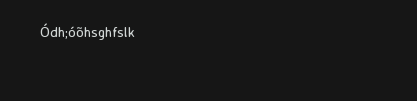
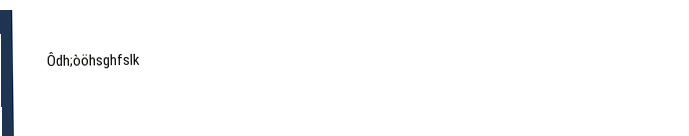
- Ódh;óõhsghfslk
+ Ôdh;òöhsghfslk

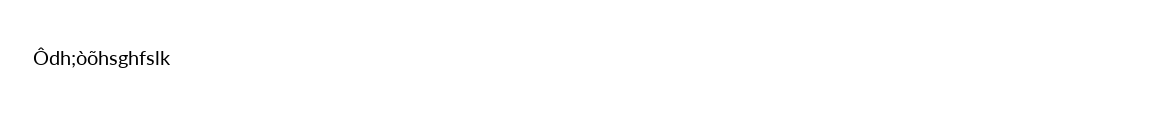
- Ôdh;òöhsghfslk
+ Ôdh;òõhsghfslk

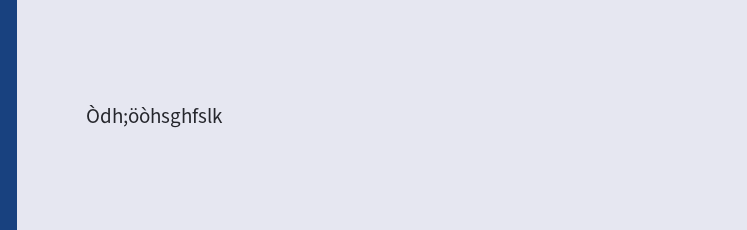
- Ôdh;òõhsghfslk
+ Òdh;öòhsghfslk

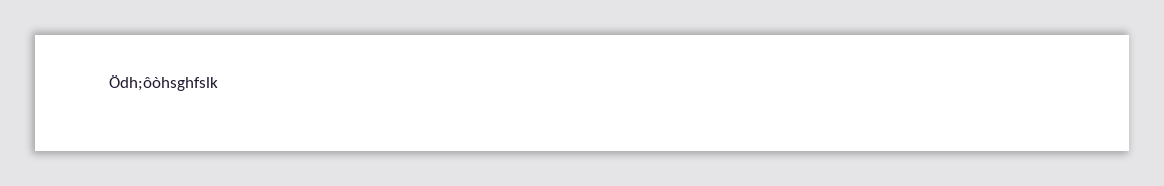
- Òdh;öòhsghfslk
+ Ödh;ôòhsghfslk

